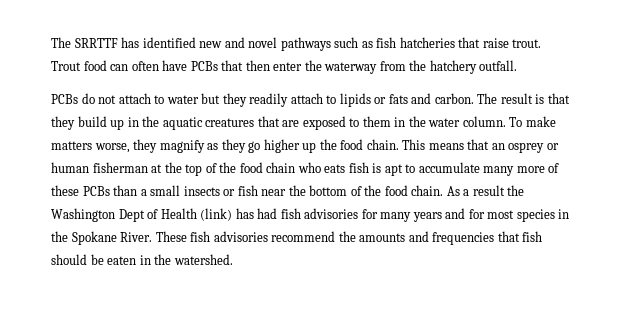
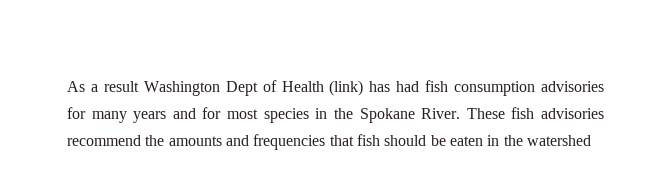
- The SRRTTF has identified new and novel pathways such as fish hatcheries that raise trout. Trout food can often have PCBs that then enter the waterway from the hatchery outfall.
- PCBs do not attach to water but they readily attach to lipids or fats and carbon. The result is that they build up in the aquatic creatures that are exposed to them in the water column. To make matters worse, they magnify as they go higher up the food chain. This means that an osprey or human fisherman at the top of the food chain who eats fish is apt to accumulate many more of these PCBs than a small insects or fish near the bottom of the food chain. As a result the Washington Dept of Health (link) has had fish advisories for many years and for most species in the Spokane River.
+ As a result Washington Dept of Health (link) has had fish consumption advisories for many years and for most species in the Spokane River.
- These fish advisories recommend the amounts and frequencies that fish should be eaten in the watershed.
+ These fish advisories recommend the amounts and frequencies that fish should be eaten in the watershed

